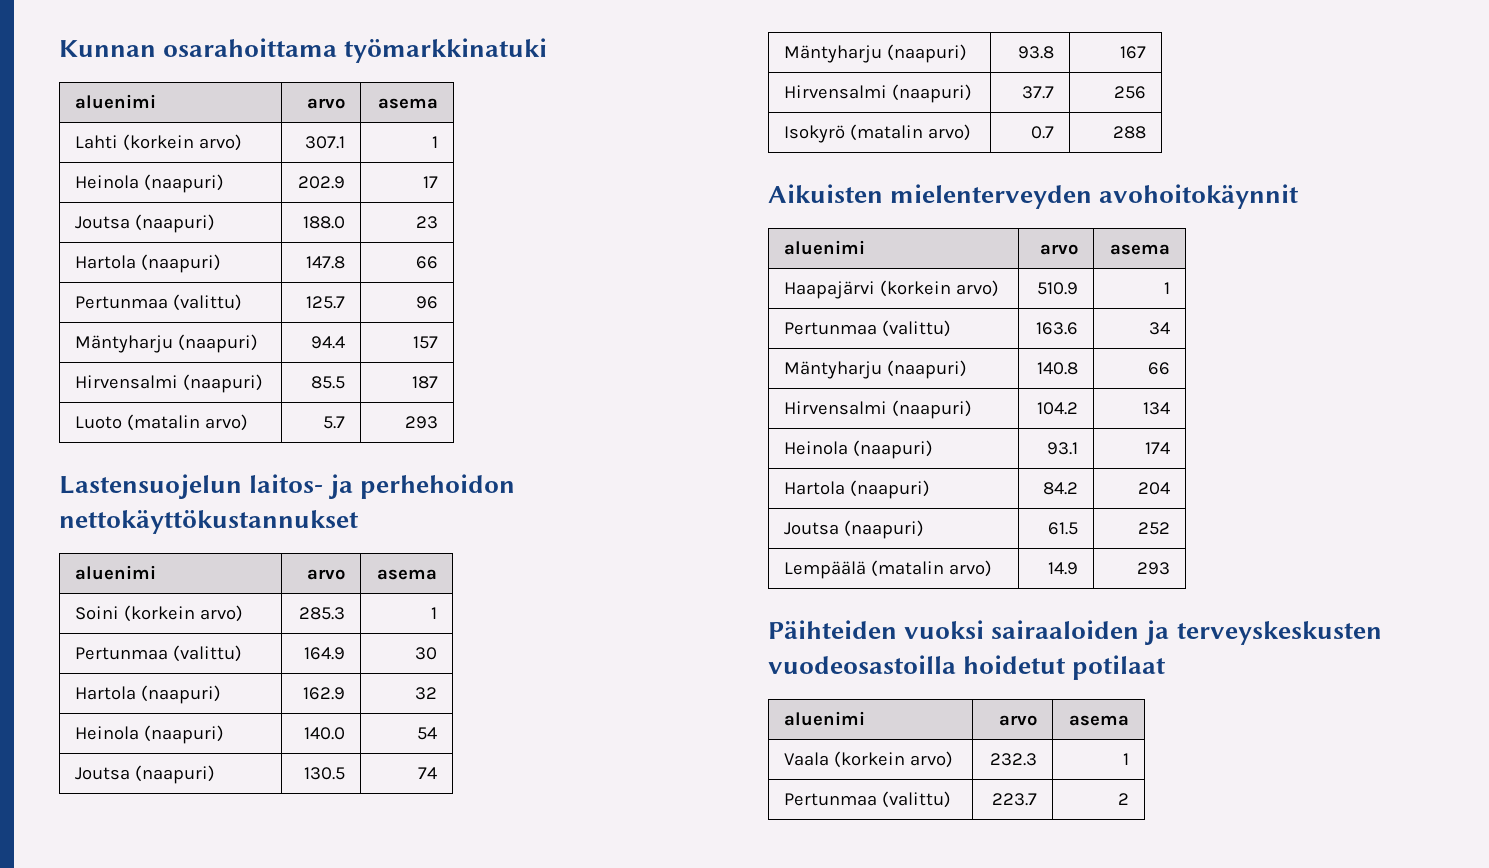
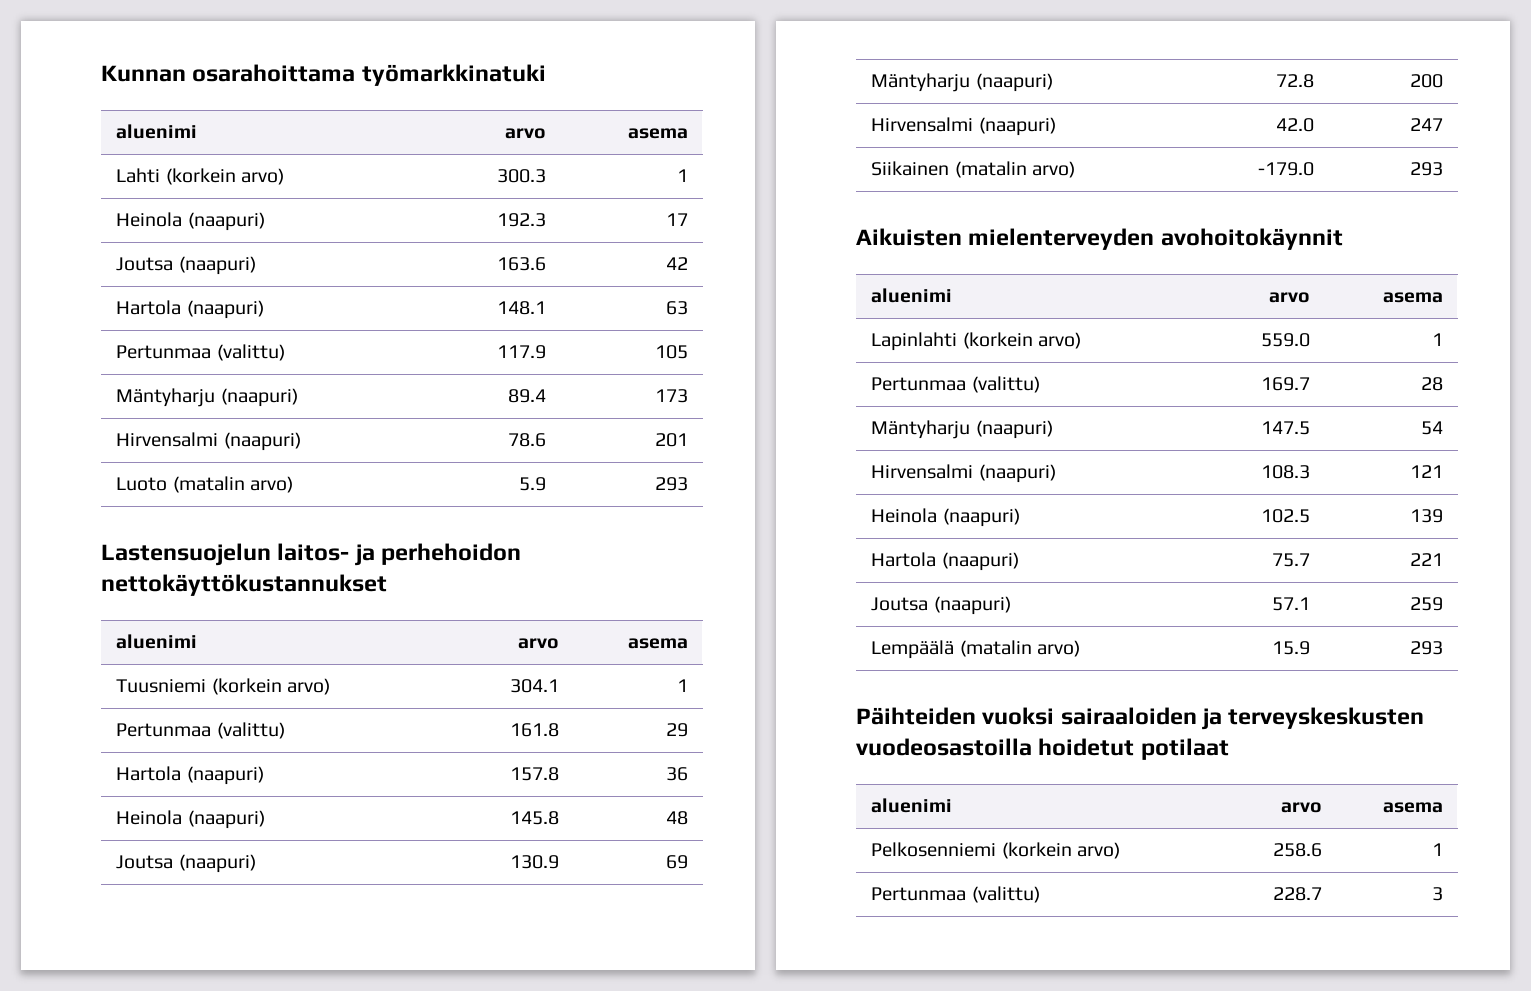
- Lahti (korkein arvo) | 307.1 | 1
+ Lahti (korkein arvo) | 300.3 | 1
- Heinola (naapuri) | 202.9 | 17
+ Heinola (naapuri) | 192.3 | 17
- Joutsa (naapuri) | 188.0 | 23
- Hartola (naapuri) | 147.8 | 66
- Pertunmaa (valittu) | 125.7 | 96
- Mäntyharju (naapuri) | 94.4 | 157
- Hirvensalmi (naapuri) | 85.5 | 187
+ Joutsa (naapuri) | 163.6 | 42
+ Hartola (naapuri) | 148.1 | 63
+ Pertunmaa (valittu) | 117.9 | 105
+ Mäntyharju (naapuri) | 89.4 | 173
+ Hirvensalmi (naapuri) | 78.6 | 201
- Luoto (matalin arvo) | 5.7 | 293
+ Luoto (matalin arvo) | 5.9 | 293
- Soini (korkein arvo) | 285.3 | 1
- Pertunmaa (valittu) | 164.9 | 30
- Hartola (naapuri) | 162.9 | 32
- Heinola (naapuri) | 140.0 | 54
- Joutsa (naapuri) | 130.5 | 74
- Mäntyharju (naapuri) | 93.8 | 167
- Hirvensalmi (naapuri) | 37.7 | 256
- Isokyrö (matalin arvo) | 0.7 | 288
+ Tuusniemi (korkein arvo) | 304.1 | 1
+ Pertunmaa (valittu) | 161.8 | 29
+ Hartola (naapuri) | 157.8 | 36
+ Heinola (naapuri) | 145.8 | 48
+ Joutsa (naapuri) | 130.9 | 69
+ Mäntyharju (naapuri) | 72.8 | 200
+ Hirvensalmi (naapuri) | 42.0 | 247
+ Siikainen (matalin arvo) | -179.0 | 293
- Haapajärvi (korkein arvo) | 510.9 | 1
- Pertunmaa (valittu) | 163.6 | 34
- Mäntyharju (naapuri) | 140.8 | 66
- Hirvensalmi (naapuri) | 104.2 | 134
- Heinola (naapuri) | 93.1 | 174
- Hartola (naapuri) | 84.2 | 204
- Joutsa (naapuri) | 61.5 | 252
+ Lapinlahti (korkein arvo) | 559.0 | 1
+ Pertunmaa (valittu) | 169.7 | 28
+ Mäntyharju (naapuri) | 147.5 | 54
+ Hirvensalmi (naapuri) | 108.3 | 121
+ Heinola (naapuri) | 102.5 | 139
+ Hartola (naapuri) | 75.7 | 221
+ Joutsa (naapuri) | 57.1 | 259
- Lempäälä (matalin arvo) | 14.9 | 293
+ Lempäälä (matalin arvo) | 15.9 | 293
- Vaala (korkein arvo) | 232.3 | 1
- Pertunmaa (valittu) | 223.7 | 2
+ Pelkosenniemi (korkein arvo) | 258.6 | 1
+ Pertunmaa (valittu) | 228.7 | 3

